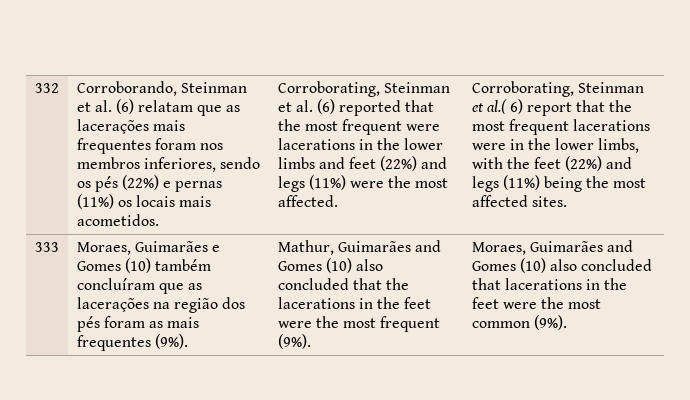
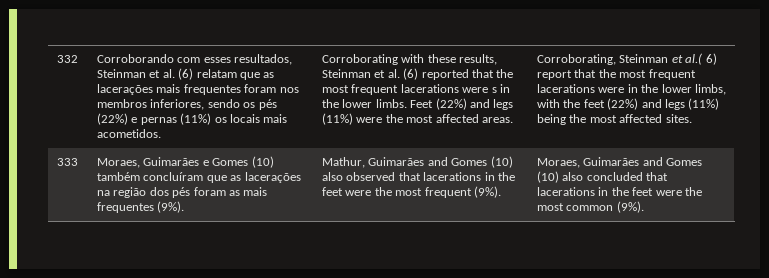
- Corroborando, Steinman et al. (6) relatam que as lacerações mais frequentes foram nos membros inferiores, sendo os pés (22%) e pernas (11%) os locais mais acometidos.
+ Corroborando com esses resultados, Steinman et al. (6) relatam que as lacerações mais frequentes foram nos membros inferiores, sendo os pés (22%) e pernas (11%) os locais mais acometidos.
- Corroborating, Steinman et al. (6) reported that the most frequent were lacerations in the lower limbs and feet (22%) and legs (11%) were the most affected.
+ Corroborating with these results, Steinman et al. (6) reported that the most frequent lacerations were s in the lower limbs. Feet (22%) and legs (11%) were the most affected areas.
- Mathur, Guimarães and Gomes (10) also concluded that the lacerations in the feet were the most frequent (9%).
+ Mathur, Guimarães and Gomes (10) also observed that lacerations in the feet were the most frequent (9%).

